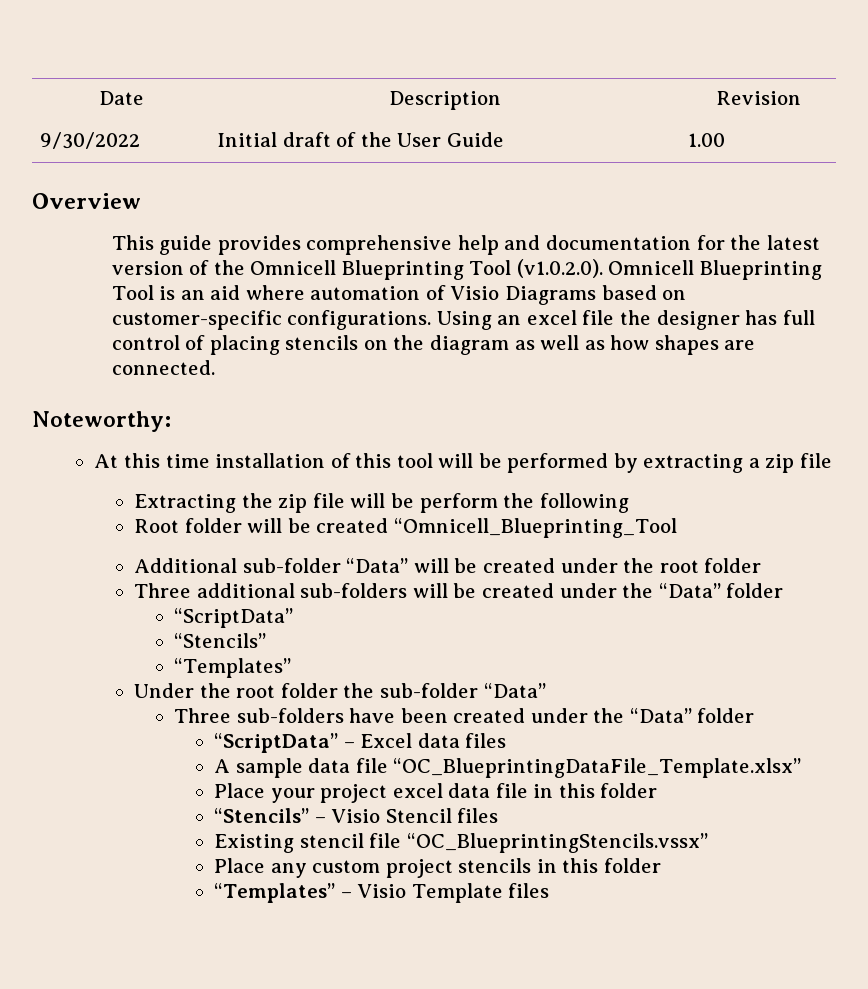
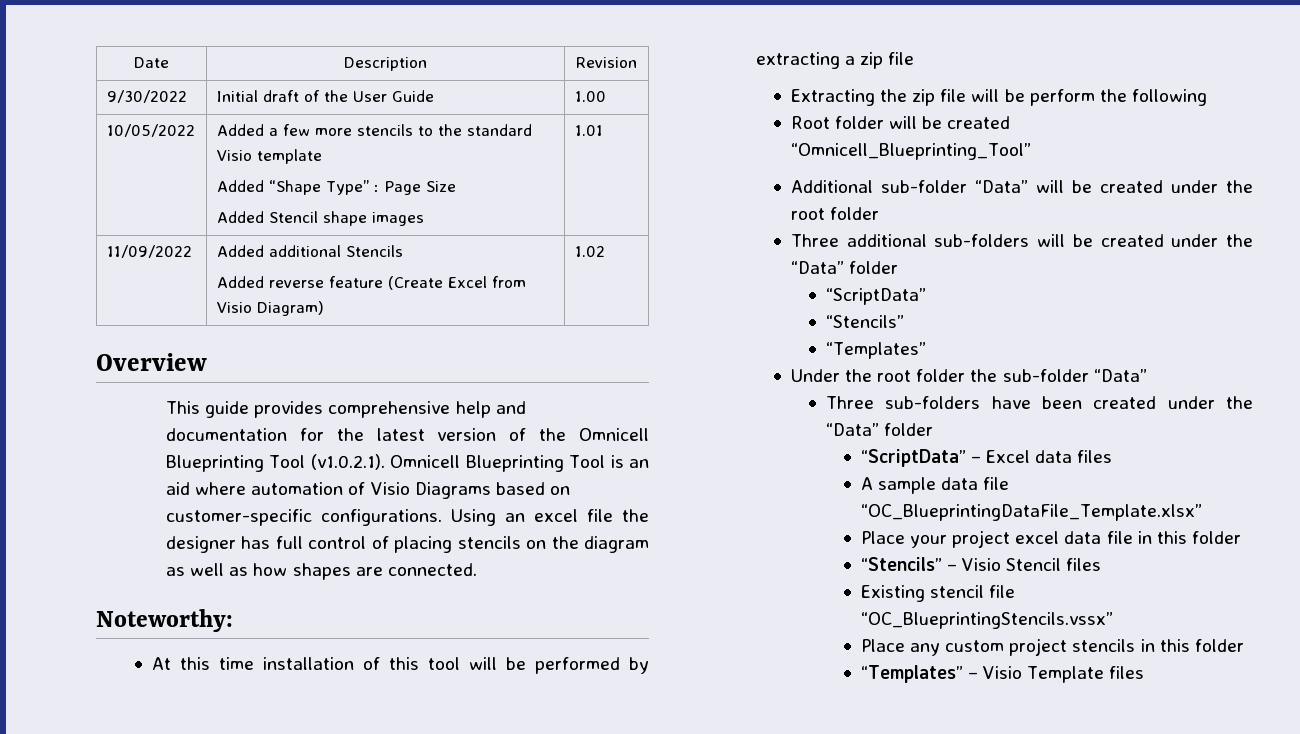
+ 10/05/2022 | Added a few more stencils to the standard Visio template
+ Added “Shape Type” : Page Size
+ Added Stencil shape images | 1.01
+ 11/09/2022 | Added additional Stencils
+ Added reverse feature (Create Excel from Visio Diagram) | 1.02
- This guide provides comprehensive help and documentation for the latest version of the Omnicell Blueprinting Tool (v1.0.2.0). Omnicell Blueprinting Tool is an aid where automation of Visio Diagrams based on customer-specific configurations.
+ This guide provides comprehensive help and documentation for the latest version of the Omnicell Blueprinting Tool (v1.0.2.1). Omnicell Blueprinting Tool is an aid where automation of Visio Diagrams based on customer-specific configurations.
- Root folder will be created “Omnicell_Blueprinting_Tool
+ Root folder will be created “Omnicell_Blueprinting_Tool”

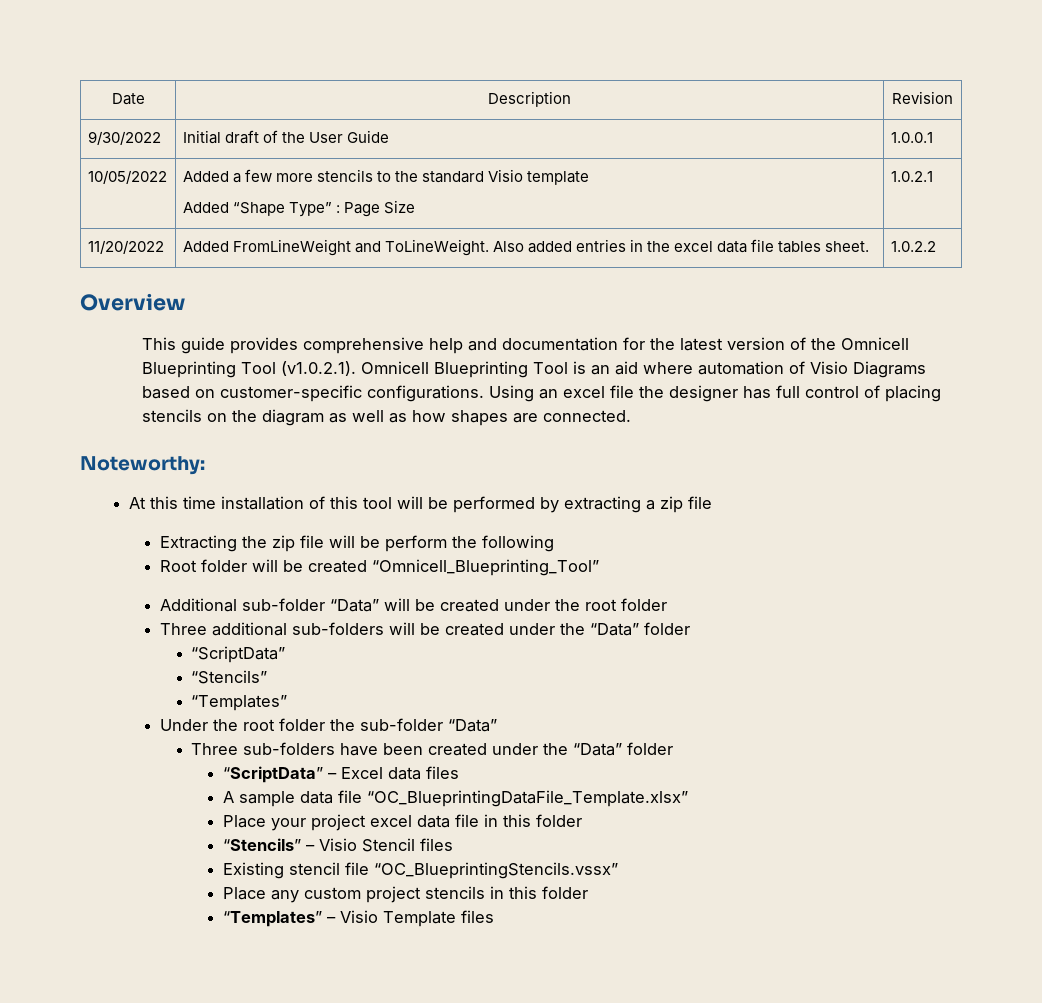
- 9/30/2022 | Initial draft of the User Guide | 1.00
+ 9/30/2022 | Initial draft of the User Guide | 1.0.0.1
  10/05/2022 | Added a few more stencils to the standard Visio template
- Added “Shape Type” : Page Size
- Added Stencil shape images | 1.01
- 11/09/2022 | Added additional Stencils
- Added reverse feature (Create Excel from Visio Diagram) | 1.02
+ Added “Shape Type” : Page Size | 1.0.2.1
+ 11/20/2022 | Added FromLineWeight and ToLineWeight. Also added entries in the excel data file tables sheet. | 1.0.2.2

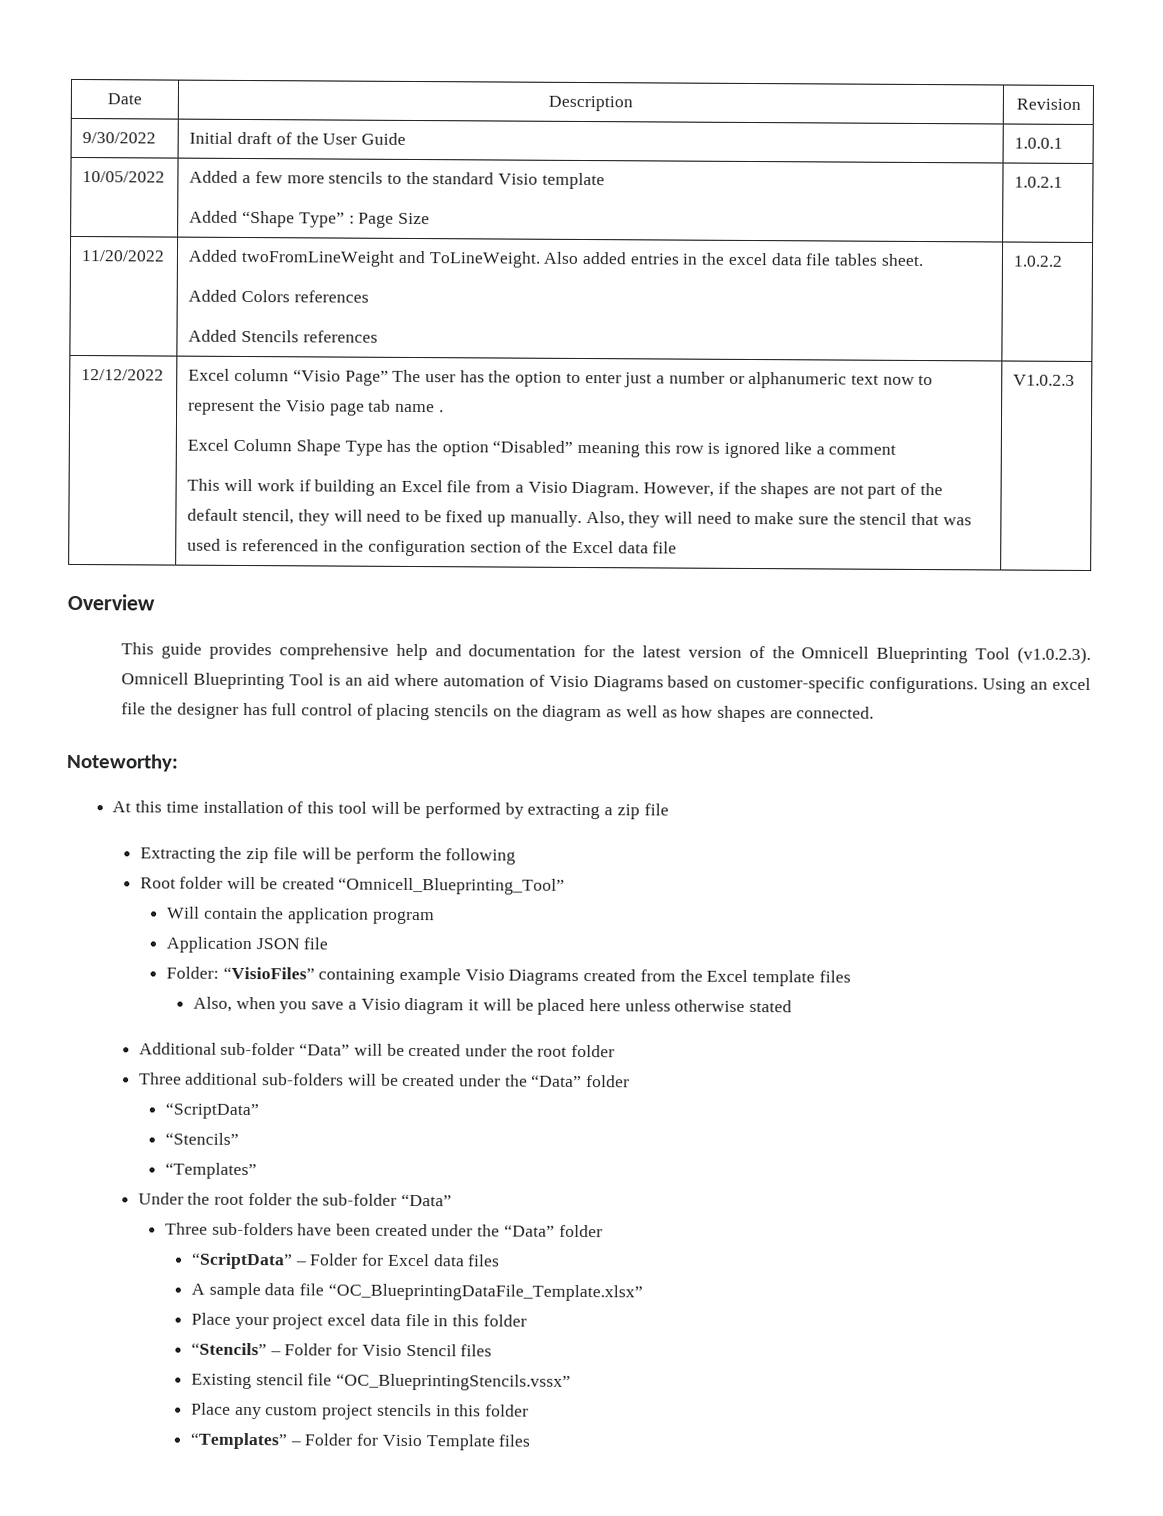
- 11/20/2022 | Added FromLineWeight and ToLineWeight. Also added entries in the excel data file tables sheet. | 1.0.2.2
+ 11/20/2022 | Added twoFromLineWeight and ToLineWeight. Also added entries in the excel data file tables sheet.
+ Added Colors references
+ Added Stencils references | 1.0.2.2
+ 12/12/2022 | Excel column “Visio Page” The user has the option to enter just a number or alphanumeric text now to represent the Visio page tab name .
+ Excel Column Shape Type has the option “Disabled” meaning this row is ignored like a comment
+ This will work if building an Excel file from a Visio Diagram. However, if the shapes are not part of the default stencil, they will need to be fixed up manually. Also, they will need to make sure the stencil that was used is referenced in the configuration section of the Excel data file | V1.0.2.3
- This guide provides comprehensive help and documentation for the latest version of the Omnicell Blueprinting Tool (v1.0.2.1). Omnicell Blueprinting Tool is an aid where automation of Visio Diagrams based on customer-specific configurations.
+ This guide provides comprehensive help and documentation for the latest version of the Omnicell Blueprinting Tool (v1.0.2.3). Omnicell Blueprinting Tool is an aid where automation of Visio Diagrams based on customer-specific configurations.
+ Will contain the application program
+ Application JSON file
+ Folder: “VisioFiles” containing example Visio Diagrams created from the Excel template files
+ Also, when you save a Visio diagram it will be placed here unless otherwise stated
- “ScriptData” – Excel data files
+ “ScriptData” – Folder for Excel data files
- “Stencils” – Visio Stencil files
+ “Stencils” – Folder for Visio Stencil files
- “Templates” – Visio Template files
+ “Templates” – Folder for Visio Template files

